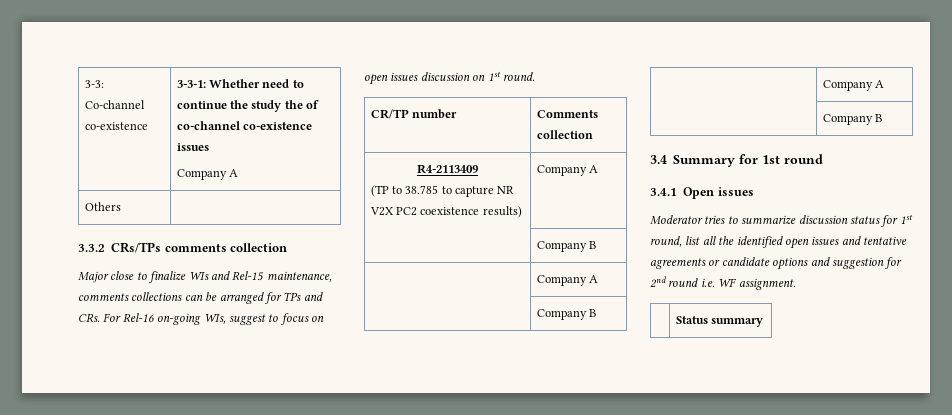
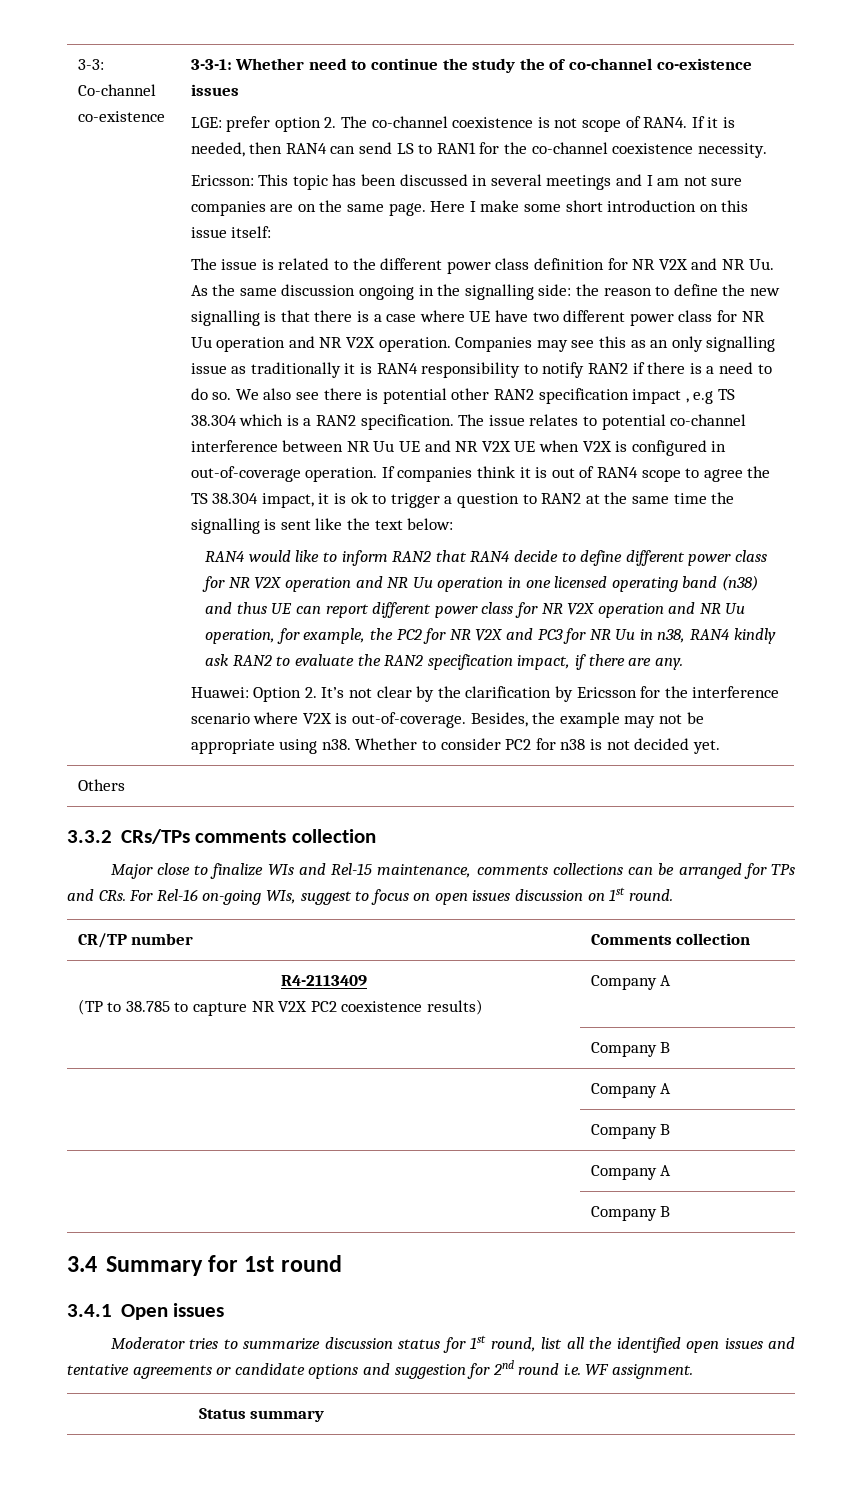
  3-3-1: Whether need to continue the study the of co-channel co-existence issues
- Company A
+ LGE: prefer option 2. The co-channel coexistence is not scope of RAN4. If it is needed, then RAN4 can send LS to RAN1 for the co-channel coexistence necessity.
+ Ericsson: This topic has been discussed in several meetings and I am not sure companies are on the same page. Here I make some short introduction on this issue itself:
+ The issue is related to the different power class definition for NR V2X and NR Uu. As the same discussion ongoing in the signalling side: the reason to define the new signalling is that there is a case where UE have two different power class for NR Uu operation and NR V2X operation. Companies may see this as an only signalling issue as traditionally it is RAN4 responsibility to notify RAN2 if there is a need to do so. We also see there is potential other RAN2 specification impact , e.g TS 38.304 which is a RAN2 specification. The issue relates to potential co-channel interference between NR Uu UE and NR V2X UE when V2X is configured in out-of-coverage operation. If companies think it is out of RAN4 scope to agree the TS 38.304 impact, it is ok to trigger a question to RAN2 at the same time the signalling is sent like the text below:
+ RAN4 would like to inform RAN2 that RAN4 decide to define different power class for NR V2X operation and NR Uu operation in one licensed operating band (n38) and thus UE can report different power class for NR V2X operation and NR Uu operation, for example, the PC2 for NR V2X and PC3 for NR Uu in n38, RAN4 kindly ask RAN2 to evaluate the RAN2 specification impact, if there are any.
+ Huawei: Option 2. It’s not clear by the clarification by Ericsson for the interference scenario where V2X is out-of-coverage. Besides, the example may not be appropriate using n38. Whether to consider PC2 for n38 is not decided yet.

